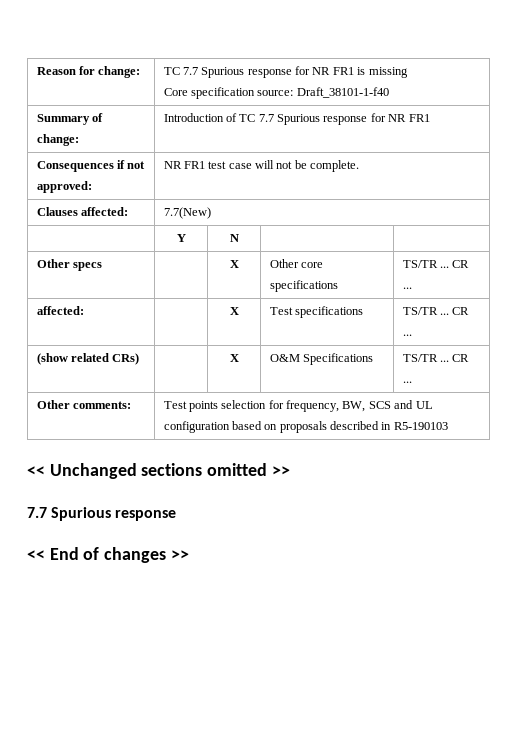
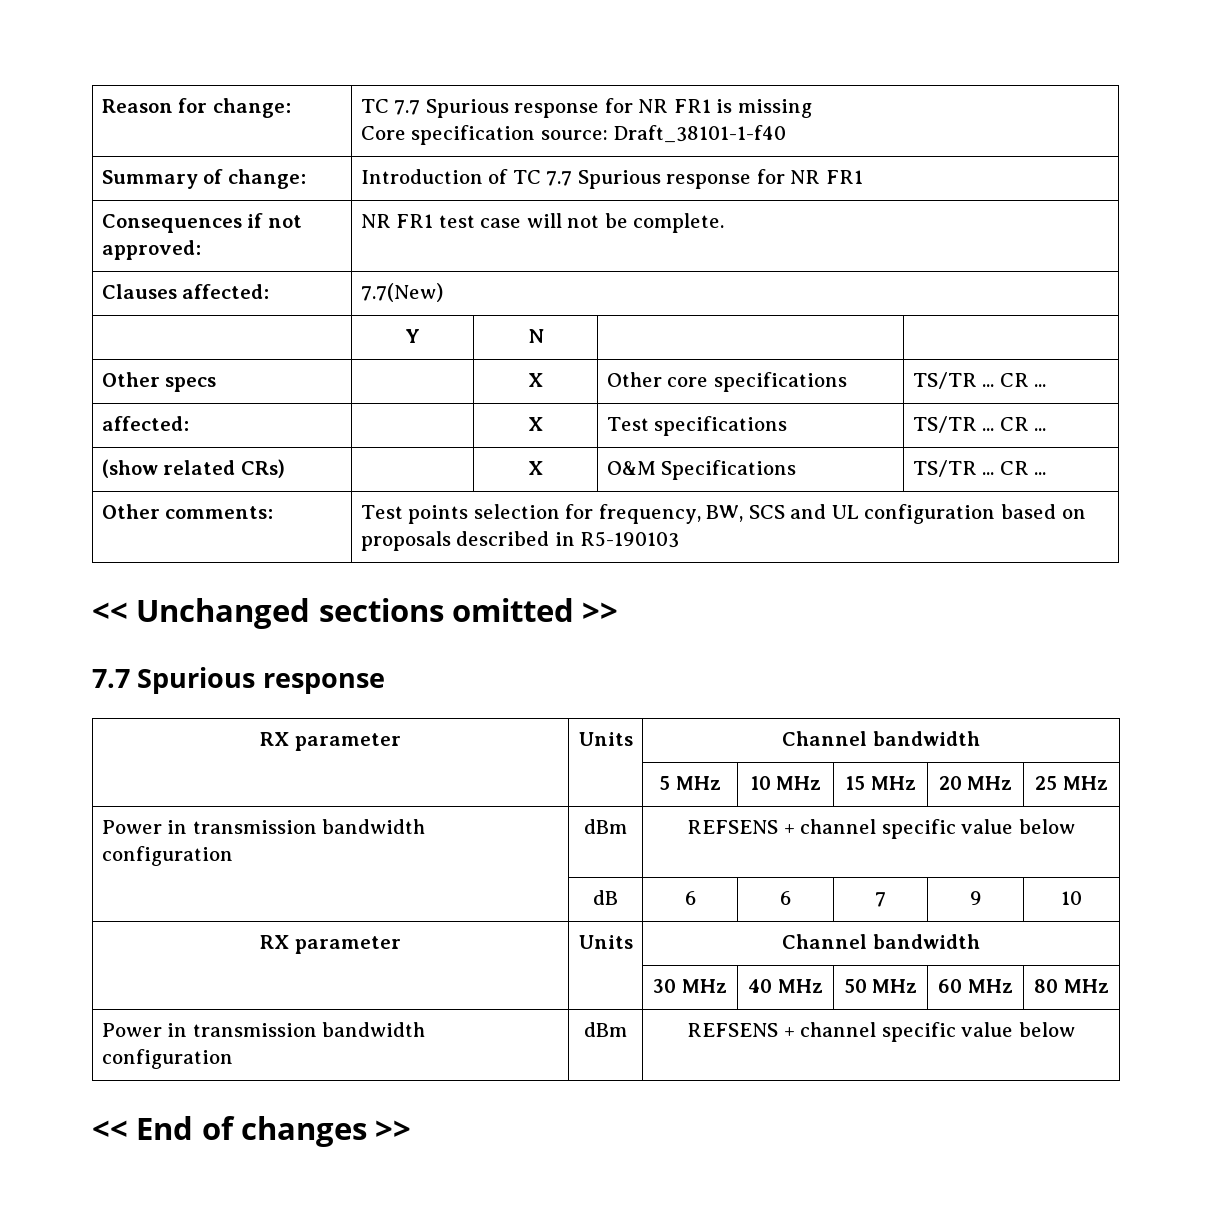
  << Unchanged sections omitted >>
  7.7 Spurious response
+ RX parameter | Units | Channel bandwidth
+ | | 5 MHz | 10 MHz | 15 MHz | 20 MHz | 25 MHz
+ Power in transmission bandwidth configuration | dBm | REFSENS + channel specific value below
+ | dB | 6 | 6 | 7 | 9 | 10
+ RX parameter | Units | Channel bandwidth
+ | | 30 MHz | 40 MHz | 50 MHz | 60 MHz | 80 MHz
+ Power in transmission bandwidth configuration | dBm | REFSENS + channel specific value below

